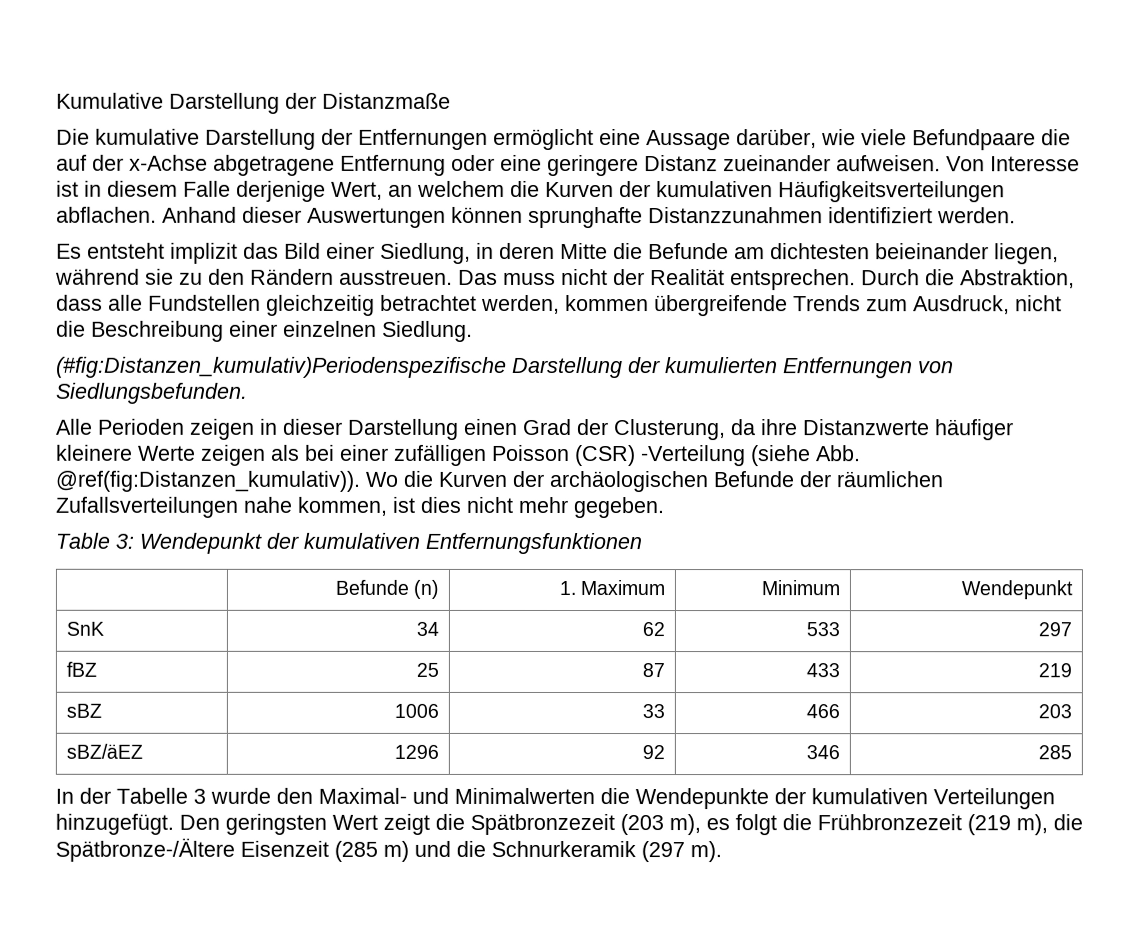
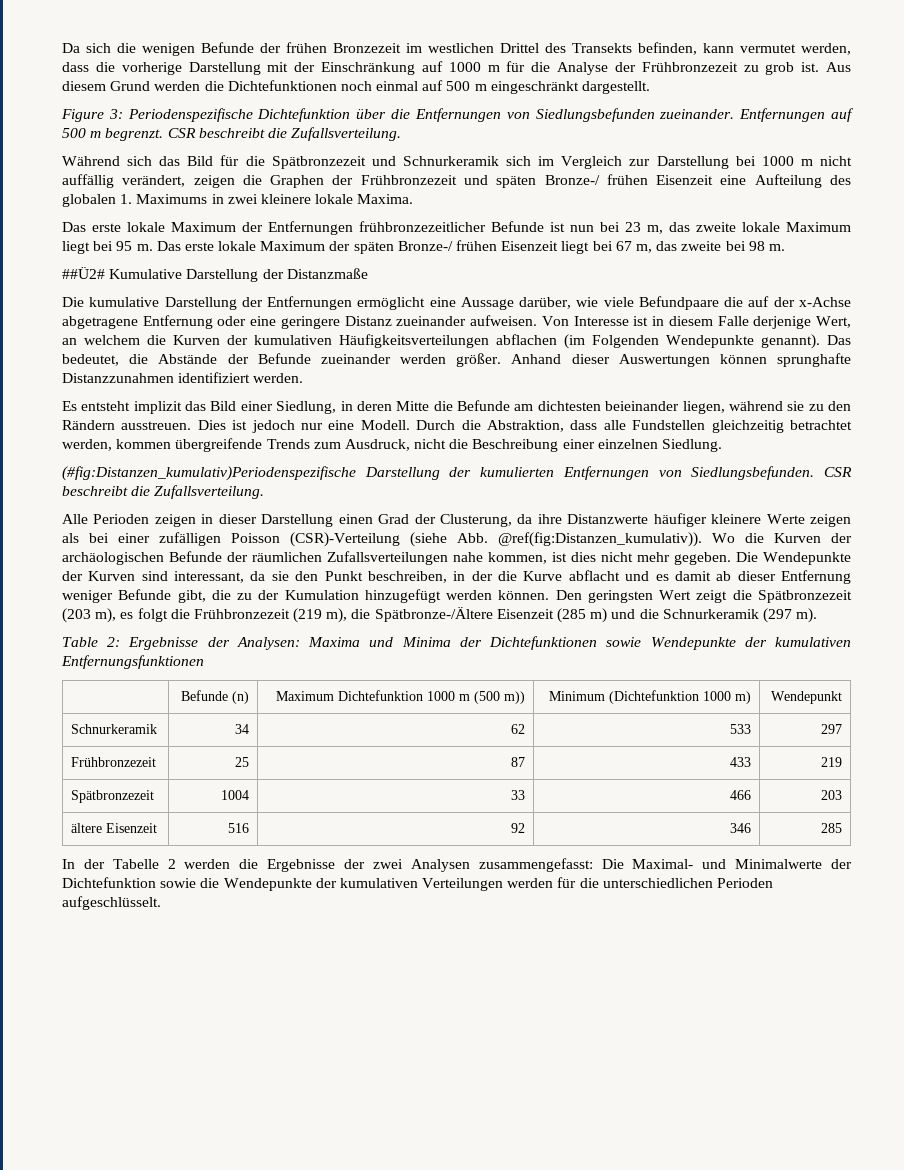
- Kumulative Darstellung der Distanzmaße
+ Da sich die wenigen Befunde der frühen Bronzezeit im westlichen Drittel des Transekts befinden, kann vermutet werden, dass die vorherige Darstellung mit der Einschränkung auf 1000 m für die Analyse der Frühbronzezeit zu grob ist. Aus diesem Grund werden die Dichtefunktionen noch einmal auf 500 m eingeschränkt dargestellt.
+ Figure 3: Periodenspezifische Dichtefunktion über die Entfernungen von Siedlungsbefunden zueinander. Entfernungen auf 500 m begrenzt. CSR beschreibt die Zufallsverteilung.
+ Während sich das Bild für die Spätbronzezeit und Schnurkeramik sich im Vergleich zur Darstellung bei 1000 m nicht auffällig verändert, zeigen die Graphen der Frühbronzezeit und späten Bronze-/ frühen Eisenzeit eine Aufteilung des globalen 1. Maximums in zwei kleinere lokale Maxima.
+ Das erste lokale Maximum der Entfernungen frühbronzezeitlicher Befunde ist nun bei 23 m, das zweite lokale Maximum liegt bei 95 m. Das erste lokale Maximum der späten Bronze-/ frühen Eisenzeit liegt bei 67 m, das zweite bei 98 m.
+ ##Ü2# Kumulative Darstellung der Distanzmaße
- Von Interesse ist in diesem Falle derjenige Wert, an welchem die Kurven der kumulativen Häufigkeitsverteilungen abflachen.
+ Von Interesse ist in diesem Falle derjenige Wert, an welchem die Kurven der kumulativen Häufigkeitsverteilungen abflachen (im Folgenden Wendepunkte genannt). Das bedeutet, die Abstände der Befunde zueinander werden größer.
- Das muss nicht der Realität entsprechen.
+ Dies ist jedoch nur eine Modell.
- (#fig:Distanzen_kumulativ)Periodenspezifische Darstellung der kumulierten Entfernungen von Siedlungsbefunden.
+ (#fig:Distanzen_kumulativ)Periodenspezifische Darstellung der kumulierten Entfernungen von Siedlungsbefunden. CSR beschreibt die Zufallsverteilung.
- Alle Perioden zeigen in dieser Darstellung einen Grad der Clusterung, da ihre Distanzwerte häufiger kleinere Werte zeigen als bei einer zufälligen Poisson (CSR) -Verteilung (siehe Abb. @ref(fig:Distanzen_kumulativ)).
+ Alle Perioden zeigen in dieser Darstellung einen Grad der Clusterung, da ihre Distanzwerte häufiger kleinere Werte zeigen als bei einer zufälligen Poisson (CSR)-Verteilung (siehe Abb. @ref(fig:Distanzen_kumulativ)).
- Wo die Kurven der archäologischen Befunde der räumlichen Zufallsverteilungen nahe kommen, ist dies nicht mehr gegeben.
- Table 3: Wendepunkt der kumulativen Entfernungsfunktionen
- | Befunde (n) | 1. Maximum | Minimum | Wendepunkt
- SnK | 34 | 62 | 533 | 297
- fBZ | 25 | 87 | 433 | 219
- sBZ | 1006 | 33 | 466 | 203
- sBZ/äEZ | 1296 | 92 | 346 | 285
- In der Tabelle 3 wurde den Maximal- und Minimalwerten die Wendepunkte der kumulativen Verteilungen hinzugefügt.
+ Wo die Kurven der archäologischen Befunde der räumlichen Zufallsverteilungen nahe kommen, ist dies nicht mehr gegeben. Die Wendepunkte der Kurven sind interessant, da sie den Punkt beschreiben, in der die Kurve abflacht und es damit ab dieser Entfernung weniger Befunde gibt, die zu der Kumulation hinzugefügt werden können.
+ Table 2: Ergebnisse der Analysen: Maxima und Minima der Dichtefunktionen sowie Wendepunkte der kumulativen Entfernungsfunktionen
+ | Befunde (n) | Maximum Dichtefunktion 1000 m (500 m)) | Minimum (Dichtefunktion 1000 m) | Wendepunkt
+ Schnurkeramik | 34 | 62 | 533 | 297
+ Frühbronzezeit | 25 | 87 | 433 | 219
+ Spätbronzezeit | 1004 | 33 | 466 | 203
+ ältere Eisenzeit | 516 | 92 | 346 | 285
+ In der Tabelle 2 werden die Ergebnisse der zwei Analysen zusammengefasst: Die Maximal- und Minimalwerte der Dichtefunktion sowie die Wendepunkte der kumulativen Verteilungen werden für die unterschiedlichen Perioden aufgeschlüsselt.

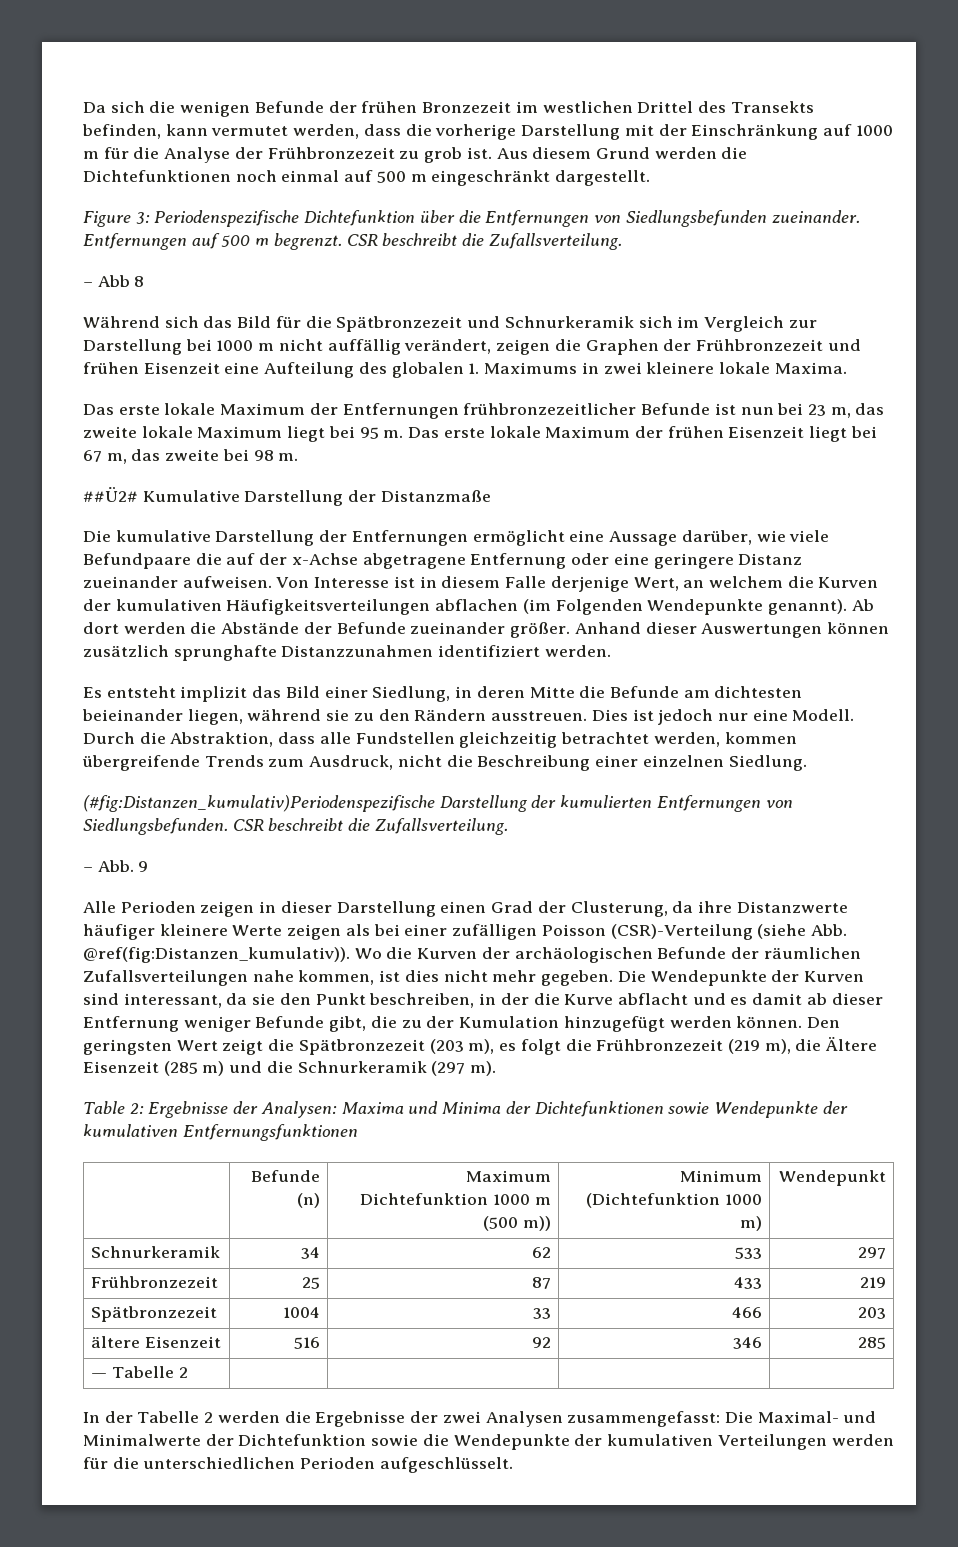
+ – Abb 8
- Während sich das Bild für die Spätbronzezeit und Schnurkeramik sich im Vergleich zur Darstellung bei 1000 m nicht auffällig verändert, zeigen die Graphen der Frühbronzezeit und späten Bronze-/ frühen Eisenzeit eine Aufteilung des globalen 1. Maximums in zwei kleinere lokale Maxima.
+ Während sich das Bild für die Spätbronzezeit und Schnurkeramik sich im Vergleich zur Darstellung bei 1000 m nicht auffällig verändert, zeigen die Graphen der Frühbronzezeit und frühen Eisenzeit eine Aufteilung des globalen 1. Maximums in zwei kleinere lokale Maxima.
- Das erste lokale Maximum der späten Bronze-/ frühen Eisenzeit liegt bei 67 m, das zweite bei 98 m.
+ Das erste lokale Maximum der frühen Eisenzeit liegt bei 67 m, das zweite bei 98 m.
- Das bedeutet, die Abstände der Befunde zueinander werden größer.
+ Ab dort werden die Abstände der Befunde zueinander größer.
- Anhand dieser Auswertungen können sprunghafte Distanzzunahmen identifiziert werden.
+ Anhand dieser Auswertungen können zusätzlich sprunghafte Distanzzunahmen identifiziert werden.
+ – Abb. 9
- Den geringsten Wert zeigt die Spätbronzezeit (203 m), es folgt die Frühbronzezeit (219 m), die Spätbronze-/Ältere Eisenzeit (285 m) und die Schnurkeramik (297 m).
+ Den geringsten Wert zeigt die Spätbronzezeit (203 m), es folgt die Frühbronzezeit (219 m), die Ältere Eisenzeit (285 m) und die Schnurkeramik (297 m).
+ — Tabelle 2 | | | |

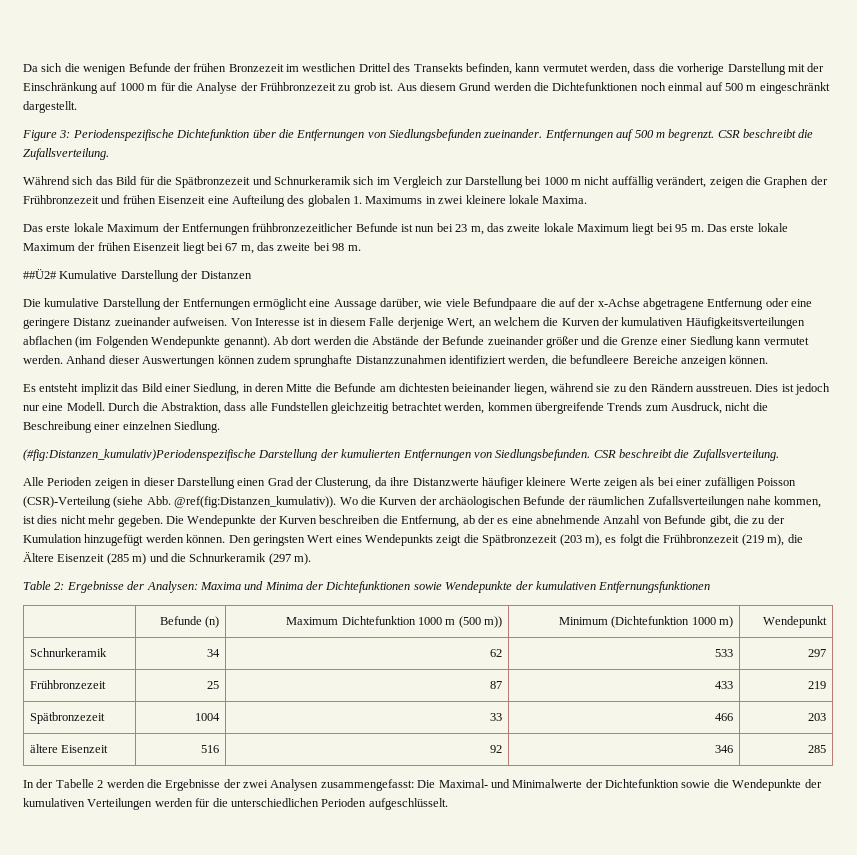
- – Abb 8
- ##Ü2# Kumulative Darstellung der Distanzmaße
+ ##Ü2# Kumulative Darstellung der Distanzen
- Ab dort werden die Abstände der Befunde zueinander größer.
+ Ab dort werden die Abstände der Befunde zueinander größer und die Grenze einer Siedlung kann vermutet werden.
- Anhand dieser Auswertungen können zusätzlich sprunghafte Distanzzunahmen identifiziert werden.
+ Anhand dieser Auswertungen können zudem sprunghafte Distanzzunahmen identifiziert werden, die befundleere Bereiche anzeigen können.
- – Abb. 9
- Die Wendepunkte der Kurven sind interessant, da sie den Punkt beschreiben, in der die Kurve abflacht und es damit ab dieser Entfernung weniger Befunde gibt, die zu der Kumulation hinzugefügt werden können.
+ Die Wendepunkte der Kurven beschreiben die Entfernung, ab der es eine abnehmende Anzahl von Befunde gibt, die zu der Kumulation hinzugefügt werden können.
- Den geringsten Wert zeigt die Spätbronzezeit (203 m), es folgt die Frühbronzezeit (219 m), die Ältere Eisenzeit (285 m) und die Schnurkeramik (297 m).
+ Den geringsten Wert eines Wendepunkts zeigt die Spätbronzezeit (203 m), es folgt die Frühbronzezeit (219 m), die Ältere Eisenzeit (285 m) und die Schnurkeramik (297 m).
- — Tabelle 2 | | | |

